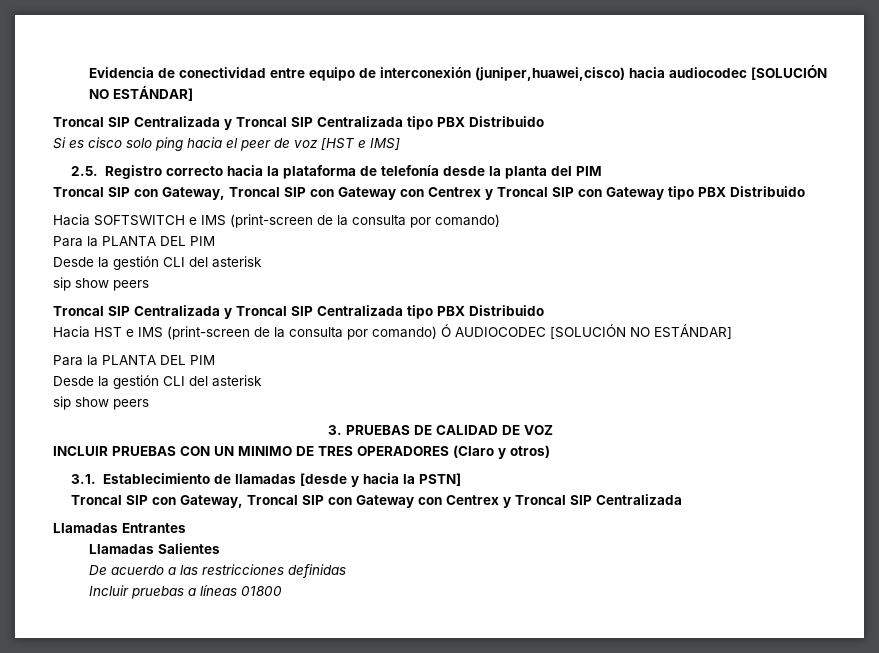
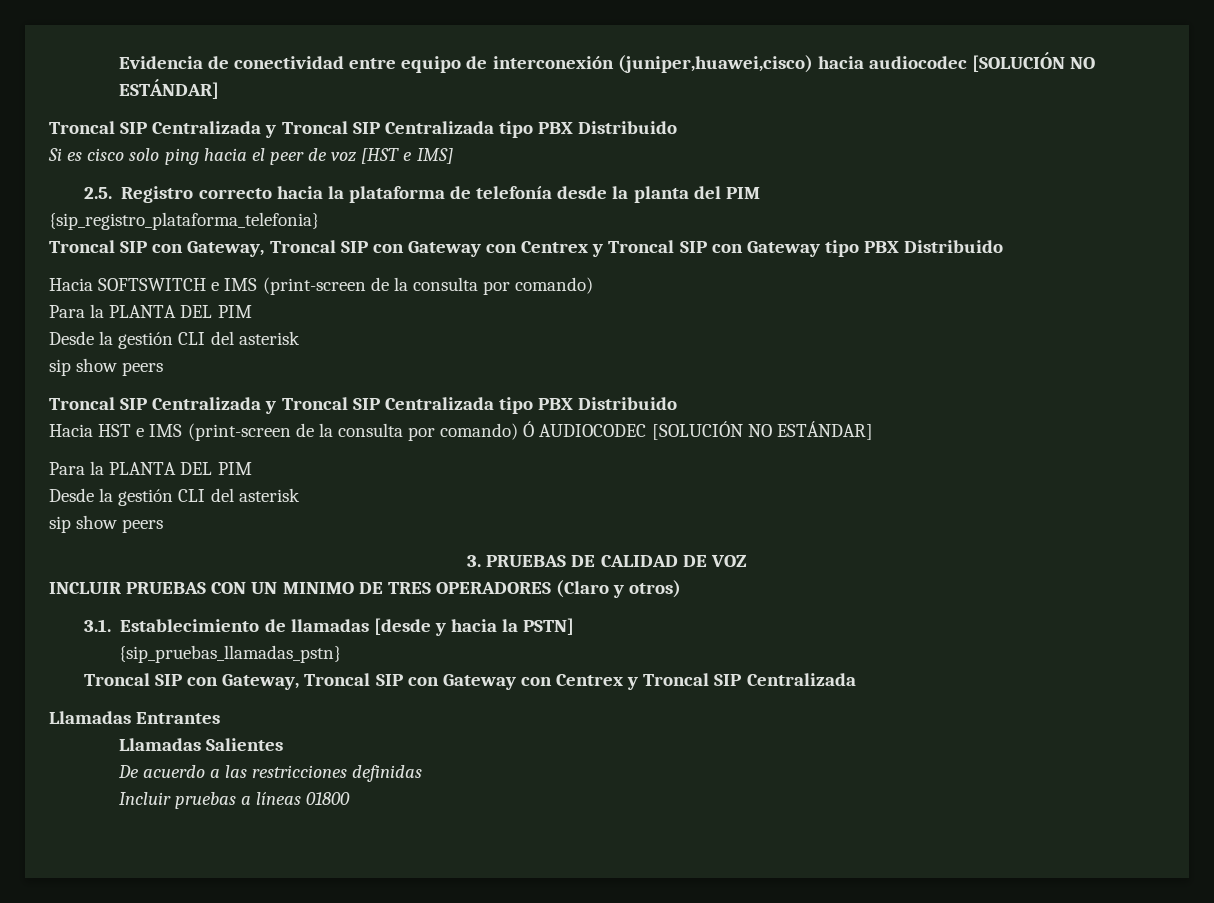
+ {sip_registro_plataforma_telefonia}
+ {sip_pruebas_llamadas_pstn}

